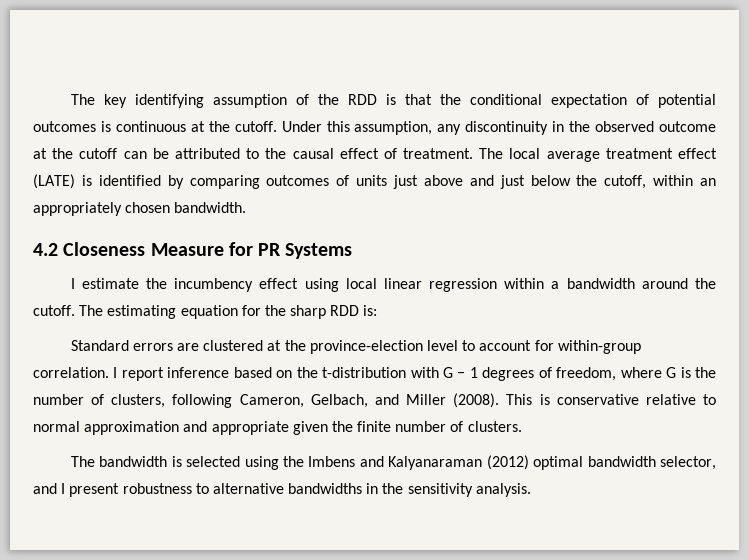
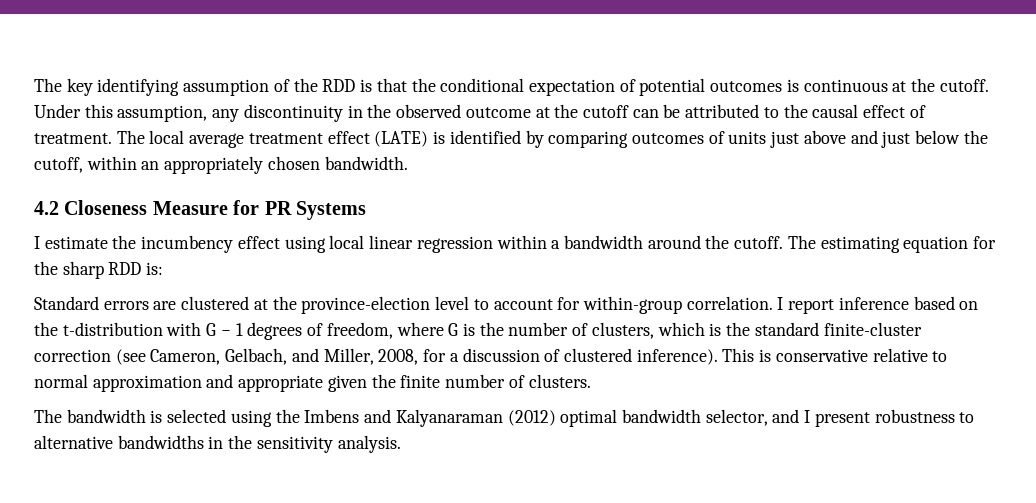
- I report inference based on the t-distribution with G − 1 degrees of freedom, where G is the number of clusters, following Cameron, Gelbach, and Miller (2008).
+ I report inference based on the t-distribution with G − 1 degrees of freedom, where G is the number of clusters, which is the standard finite-cluster correction (see Cameron, Gelbach, and Miller, 2008, for a discussion of clustered inference).

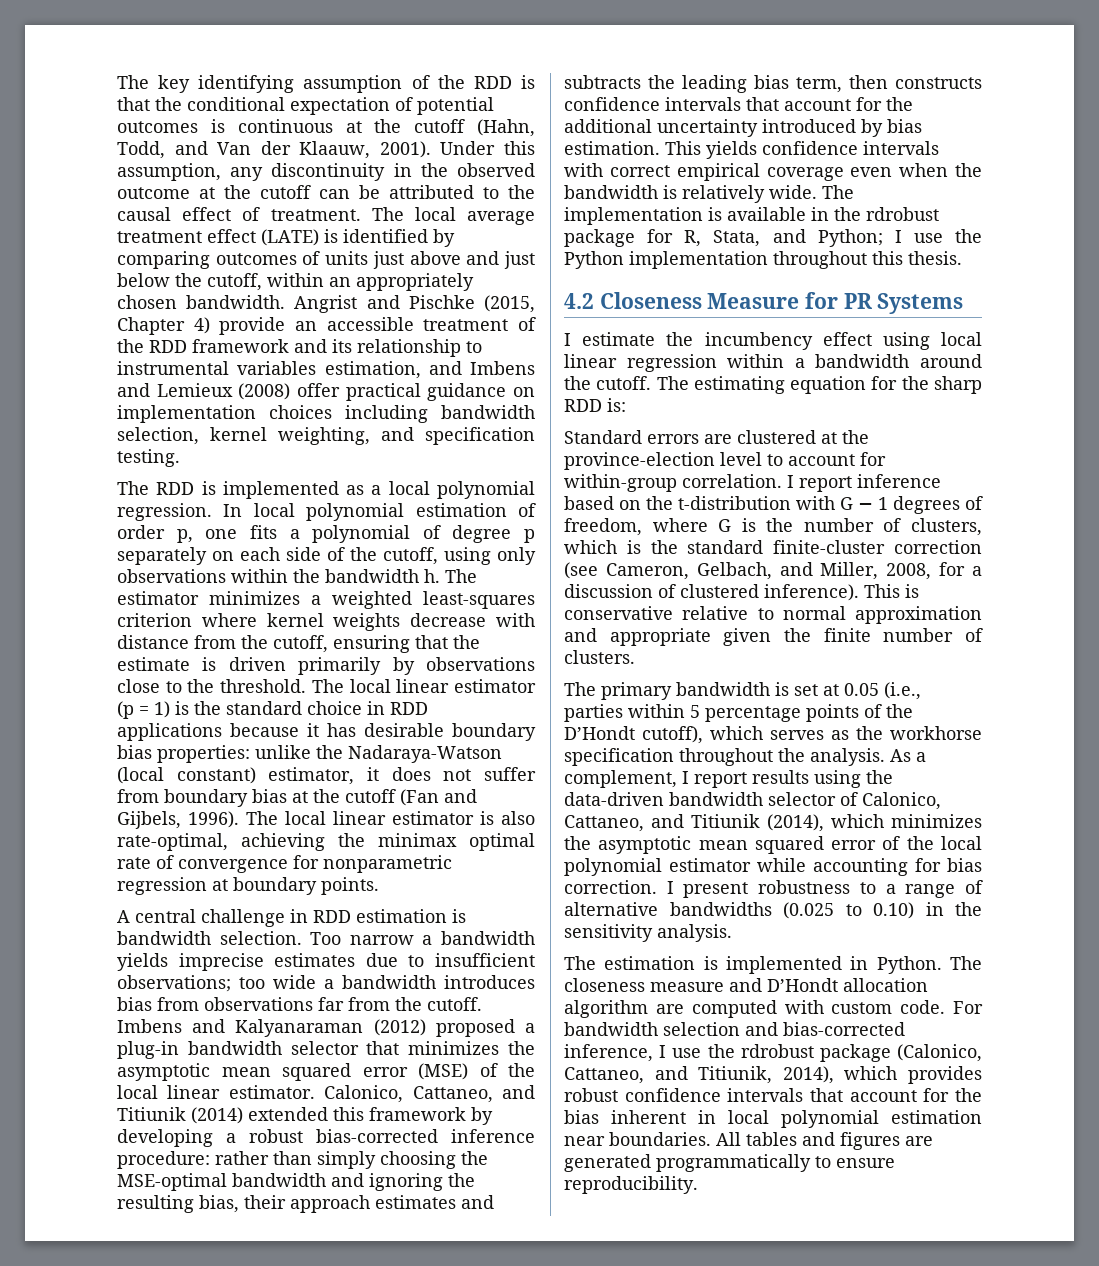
- The key identifying assumption of the RDD is that the conditional expectation of potential outcomes is continuous at the cutoff.
+ The key identifying assumption of the RDD is that the conditional expectation of potential outcomes is continuous at the cutoff (Hahn, Todd, and Van der Klaauw, 2001).
+ Angrist and Pischke (2015, Chapter 4) provide an accessible treatment of the RDD framework and its relationship to instrumental variables estimation, and Imbens and Lemieux (2008) offer practical guidance on implementation choices including bandwidth selection, kernel weighting, and specification testing.
+ The RDD is implemented as a local polynomial regression. In local polynomial estimation of order p, one fits a polynomial of degree p separately on each side of the cutoff, using only observations within the bandwidth h. The estimator minimizes a weighted least-squares criterion where kernel weights decrease with distance from the cutoff, ensuring that the estimate is driven primarily by observations close to the threshold. The local linear estimator (p = 1) is the standard choice in RDD applications because it has desirable boundary bias properties: unlike the Nadaraya-Watson (local constant) estimator, it does not suffer from boundary bias at the cutoff (Fan and Gijbels, 1996). The local linear estimator is also rate-optimal, achieving the minimax optimal rate of convergence for nonparametric regression at boundary points.
+ A central challenge in RDD estimation is bandwidth selection. Too narrow a bandwidth yields imprecise estimates due to insufficient observations; too wide a bandwidth introduces bias from observations far from the cutoff. Imbens and Kalyanaraman (2012) proposed a plug-in bandwidth selector that minimizes the asymptotic mean squared error (MSE) of the local linear estimator. Calonico, Cattaneo, and Titiunik (2014) extended this framework by developing a robust bias-corrected inference procedure: rather than simply choosing the MSE-optimal bandwidth and ignoring the resulting bias, their approach estimates and subtracts the leading bias term, then constructs confidence intervals that account for the additional uncertainty introduced by bias estimation. This yields confidence intervals with correct empirical coverage even when the bandwidth is relatively wide. The implementation is available in the rdrobust package for R, Stata, and Python; I use the Python implementation throughout this thesis.
- The bandwidth is selected using the Imbens and Kalyanaraman (2012) optimal bandwidth selector, and I present robustness to alternative bandwidths in the sensitivity analysis.
+ The primary bandwidth is set at 0.05 (i.e., parties within 5 percentage points of the D’Hondt cutoff), which serves as the workhorse specification throughout the analysis. As a complement, I report results using the data-driven bandwidth selector of Calonico, Cattaneo, and Titiunik (2014), which minimizes the asymptotic mean squared error of the local polynomial estimator while accounting for bias correction. I present robustness to a range of alternative bandwidths (0.025 to 0.10) in the sensitivity analysis.
+ The estimation is implemented in Python. The closeness measure and D’Hondt allocation algorithm are computed with custom code. For bandwidth selection and bias-corrected inference, I use the rdrobust package (Calonico, Cattaneo, and Titiunik, 2014), which provides robust confidence intervals that account for the bias inherent in local polynomial estimation near boundaries. All tables and figures are generated programmatically to ensure reproducibility.

